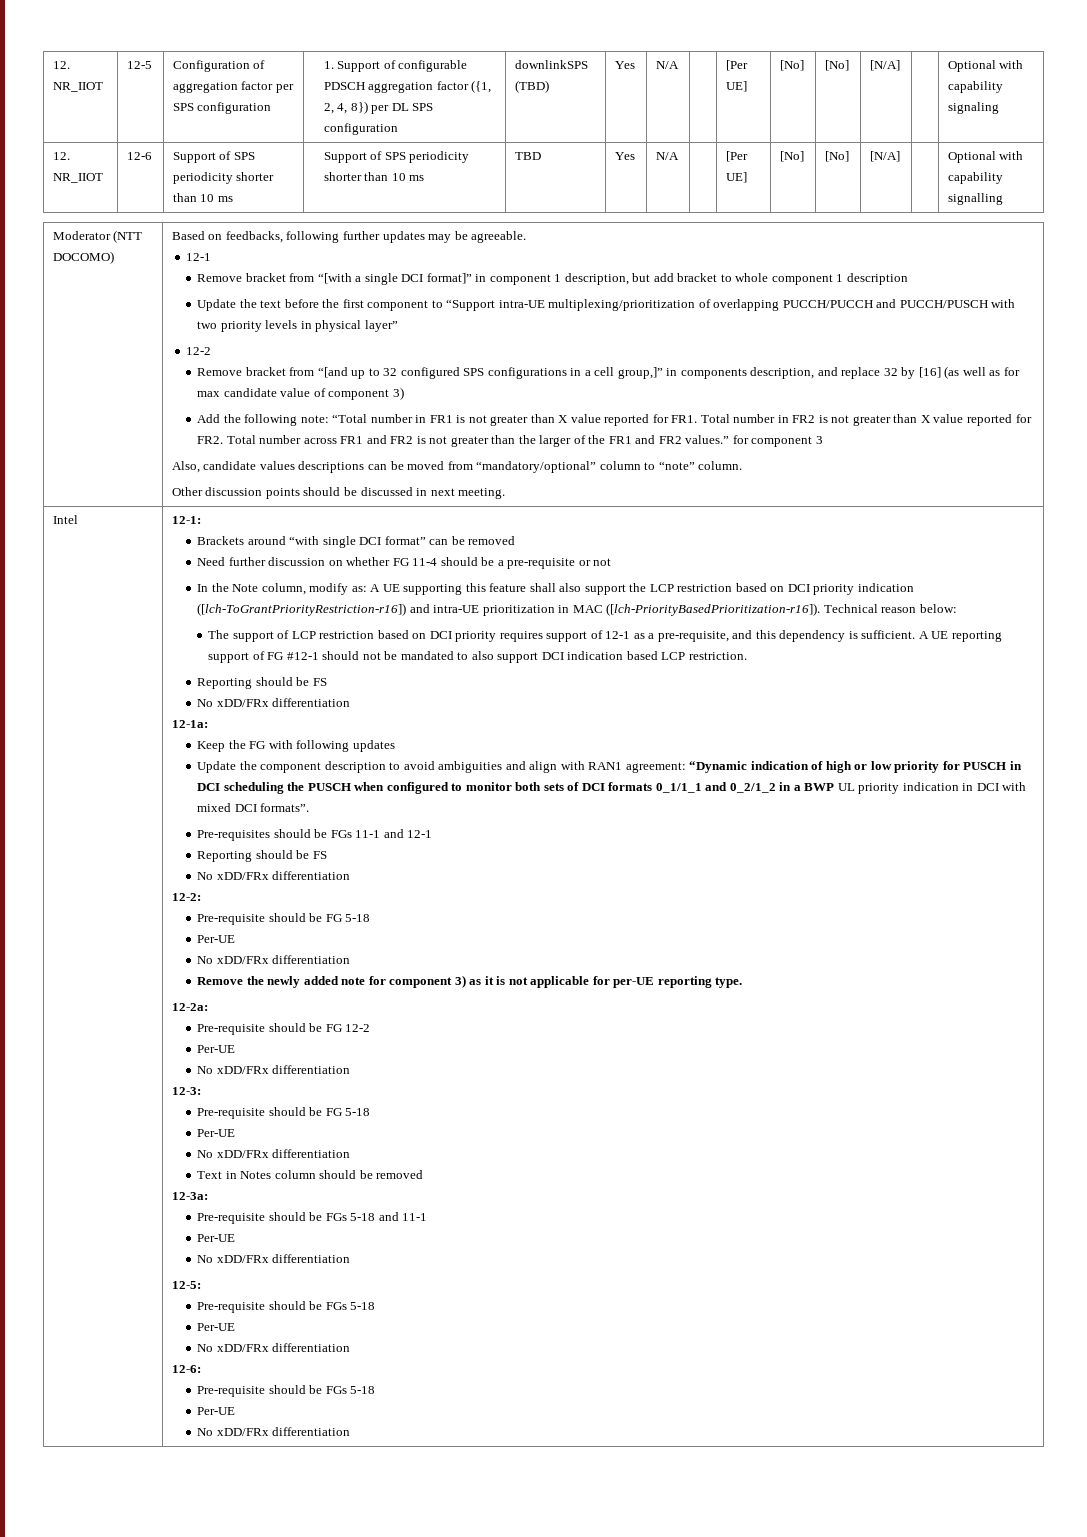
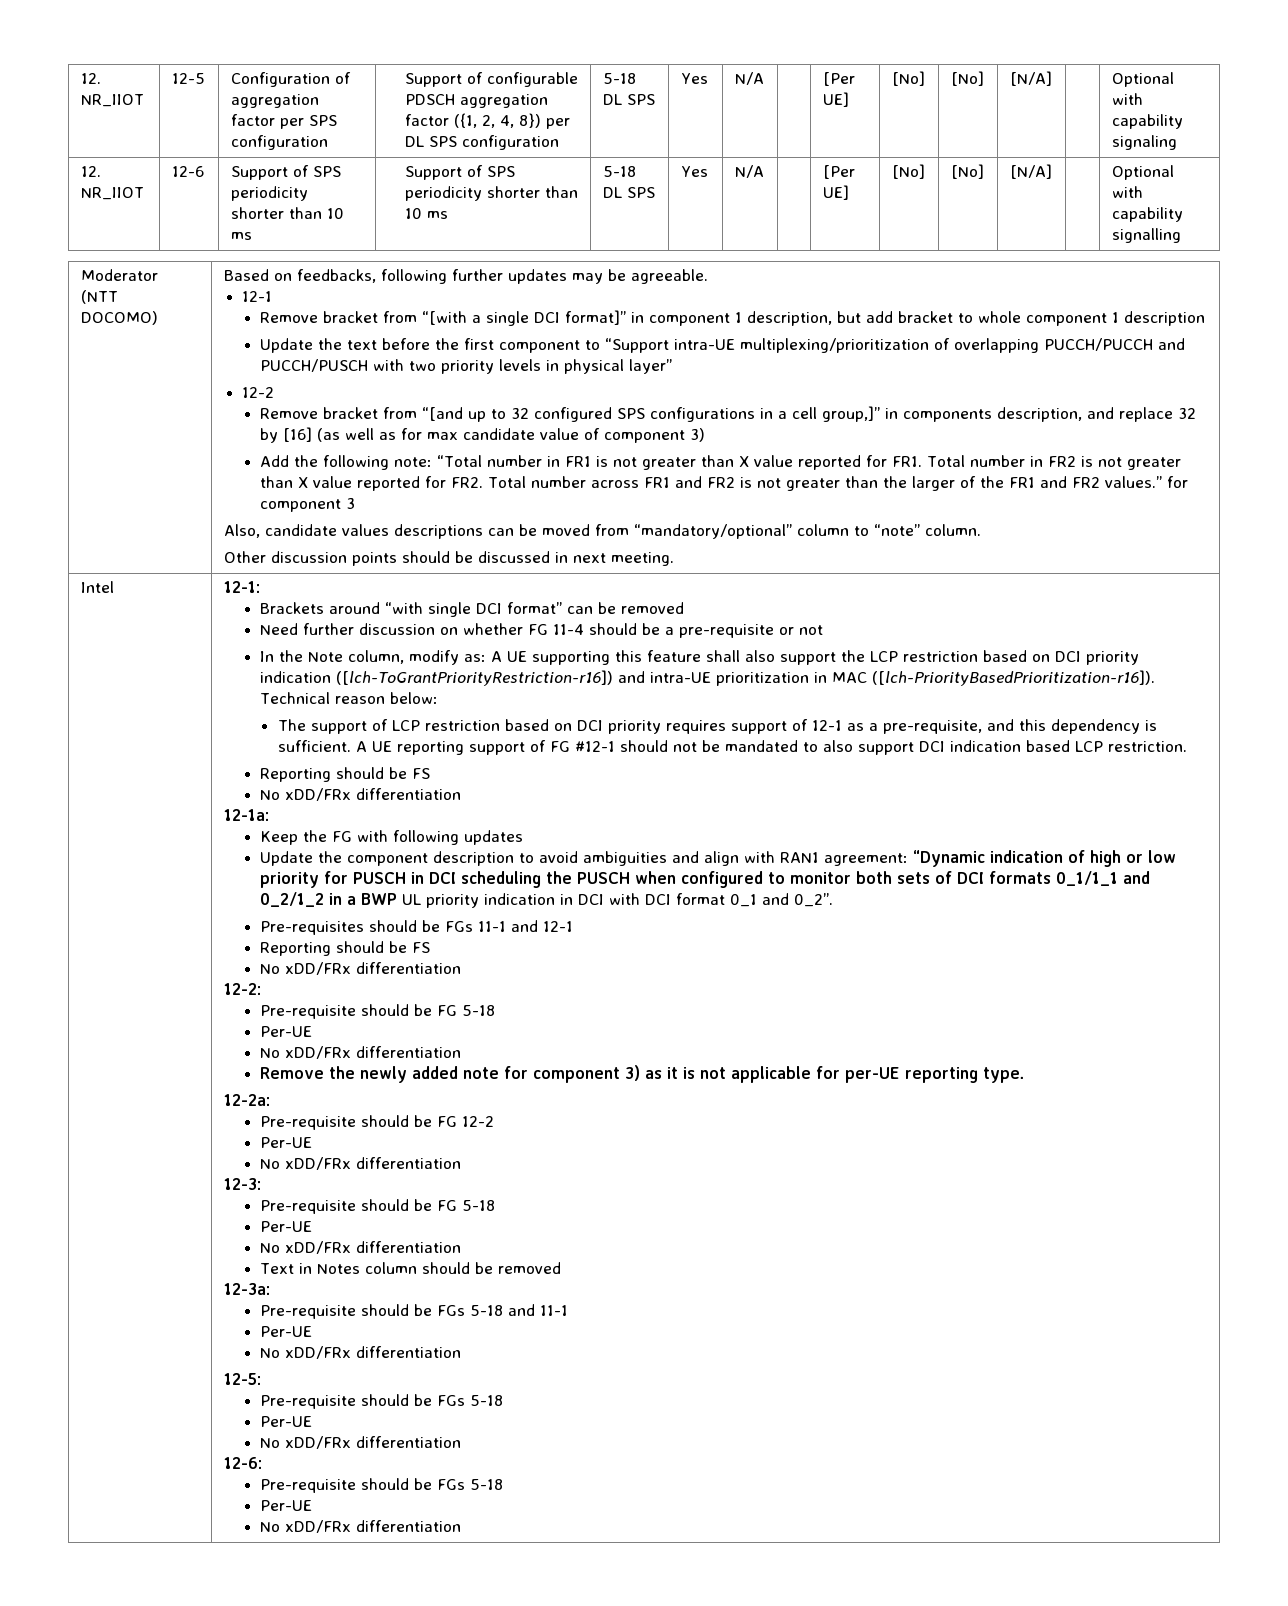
- 12. NR_IIOT | 12-5 | Configuration of aggregation factor per SPS configuration | 1. Support of configurable PDSCH aggregation factor ({1, 2, 4, 8}) per DL SPS configuration | downlinkSPS (TBD) | Yes | N/A | | [Per UE] | [No] | [No] | [N/A] | | Optional with capability signaling
+ 12. NR_IIOT | 12-5 | Configuration of aggregation factor per SPS configuration | Support of configurable PDSCH aggregation factor ({1, 2, 4, 8}) per DL SPS configuration | 5-18 DL SPS | Yes | N/A | | [Per UE] | [No] | [No] | [N/A] | | Optional with capability signaling
- 12. NR_IIOT | 12-6 | Support of SPS periodicity shorter than 10 ms | Support of SPS periodicity shorter than 10 ms | TBD | Yes | N/A | | [Per UE] | [No] | [No] | [N/A] | | Optional with capability signalling
+ 12. NR_IIOT | 12-6 | Support of SPS periodicity shorter than 10 ms | Support of SPS periodicity shorter than 10 ms | 5-18 DL SPS | Yes | N/A | | [Per UE] | [No] | [No] | [N/A] | | Optional with capability signalling
- Update the component description to avoid ambiguities and align with RAN1 agreement: “Dynamic indication of high or low priority for PUSCH in DCI scheduling the PUSCH when configured to monitor both sets of DCI formats 0_1/1_1 and 0_2/1_2 in a BWP UL priority indication in DCI with mixed DCI formats”.
+ Update the component description to avoid ambiguities and align with RAN1 agreement: “Dynamic indication of high or low priority for PUSCH in DCI scheduling the PUSCH when configured to monitor both sets of DCI formats 0_1/1_1 and 0_2/1_2 in a BWP UL priority indication in DCI with DCI format 0_1 and 0_2”.

